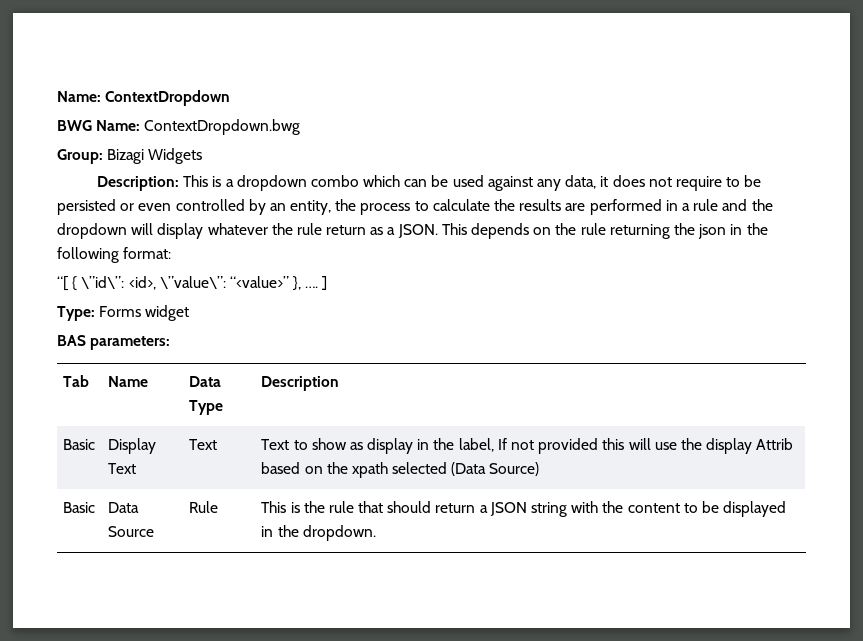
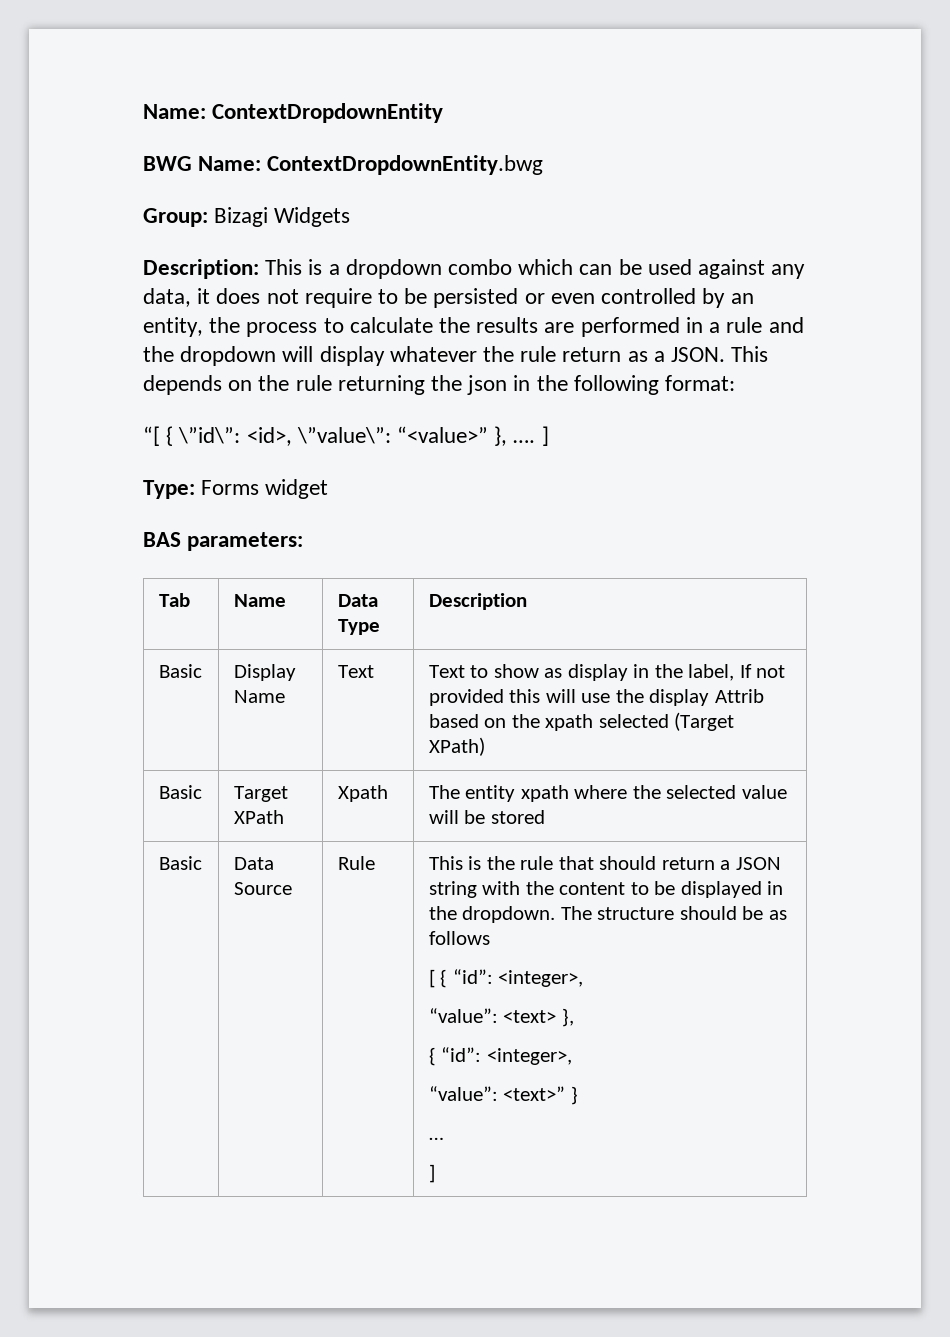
- Name: ContextDropdown
+ Name: ContextDropdownEntity
- BWG Name: ContextDropdown.bwg
+ BWG Name: ContextDropdownEntity.bwg
- Basic | Display Text | Text | Text to show as display in the label, If not provided this will use the display Attrib based on the xpath selected (Data Source)
+ Basic | Display Name | Text | Text to show as display in the label, If not provided this will use the display Attrib based on the xpath selected (Target XPath)
+ Basic | Target XPath | Xpath | The entity xpath where the selected value will be stored
+ The structure should be as follows
+ [ { “id”: <integer>,
+ “value”: <text> },
+ { “id”: <integer>,
+ “value”: <text>” }
+ …
+ ]

